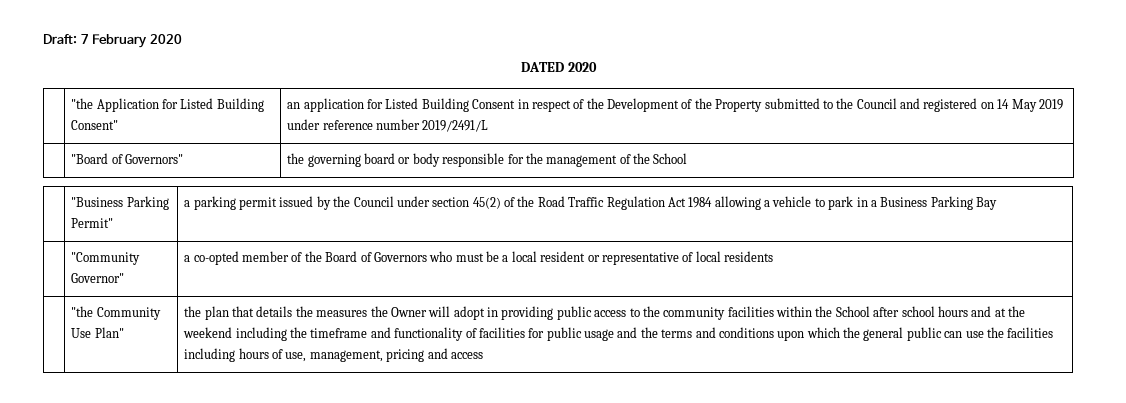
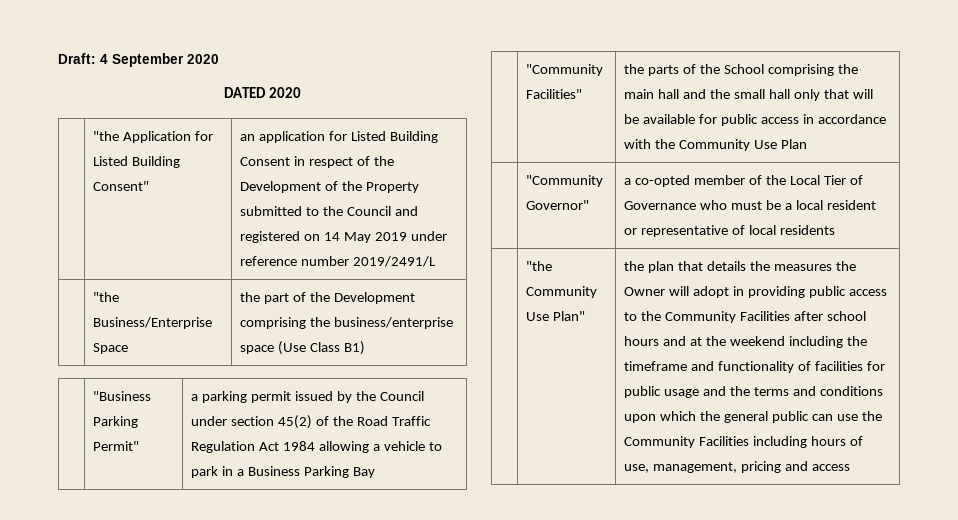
- Draft: 7 February 2020
+ Draft: 4 September 2020
- | "Board of Governors" | the governing board or body responsible for the management of the School
+ | "the Business/Enterprise Space | the part of the Development comprising the business/enterprise space (Use Class B1)
+ | "Community Facilities" | the parts of the School comprising the main hall and the small hall only that will be available for public access in accordance with the Community Use Plan
- | "Community Governor" | a co-opted member of the Board of Governors who must be a local resident or representative of local residents
+ | "Community Governor" | a co-opted member of the Local Tier of Governance who must be a local resident or representative of local residents
- the plan that details the measures the Owner will adopt in providing public access to the community facilities within the School after school hours and at the weekend including the timeframe and functionality of facilities for public usage and the terms and conditions upon which the general public can use the facilities including hours of use, management, pricing and access
+ the plan that details the measures the Owner will adopt in providing public access to the Community Facilities after school hours and at the weekend including the timeframe and functionality of facilities for public usage and the terms and conditions upon which the general public can use the Community Facilities including hours of use, management, pricing and access

